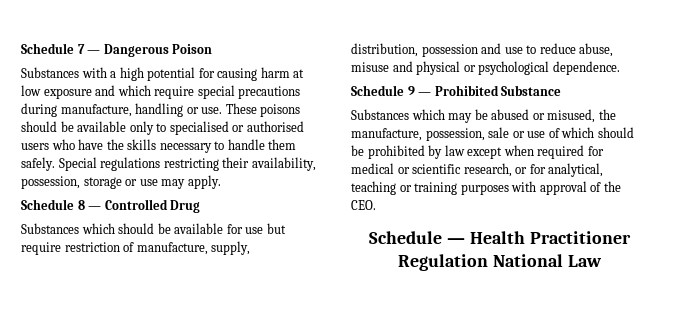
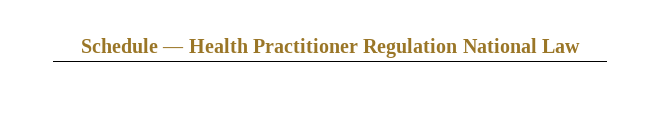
- Schedule 7 — Dangerous Poison
- Substances with a high potential for causing harm at low exposure and which require special precautions during manufacture, handling or use. These poisons should be available only to specialised or authorised users who have the skills necessary to handle them safely. Special regulations restricting their availability, possession, storage or use may apply.
- Schedule 8 — Controlled Drug
- Substances which should be available for use but require restriction of manufacture, supply, distribution, possession and use to reduce abuse, misuse and physical or psychological dependence.
- Schedule 9 — Prohibited Substance
- Substances which may be abused or misused, the manufacture, possession, sale or use of which should be prohibited by law except when required for medical or scientific research, or for analytical, teaching or training purposes with approval of the CEO.

